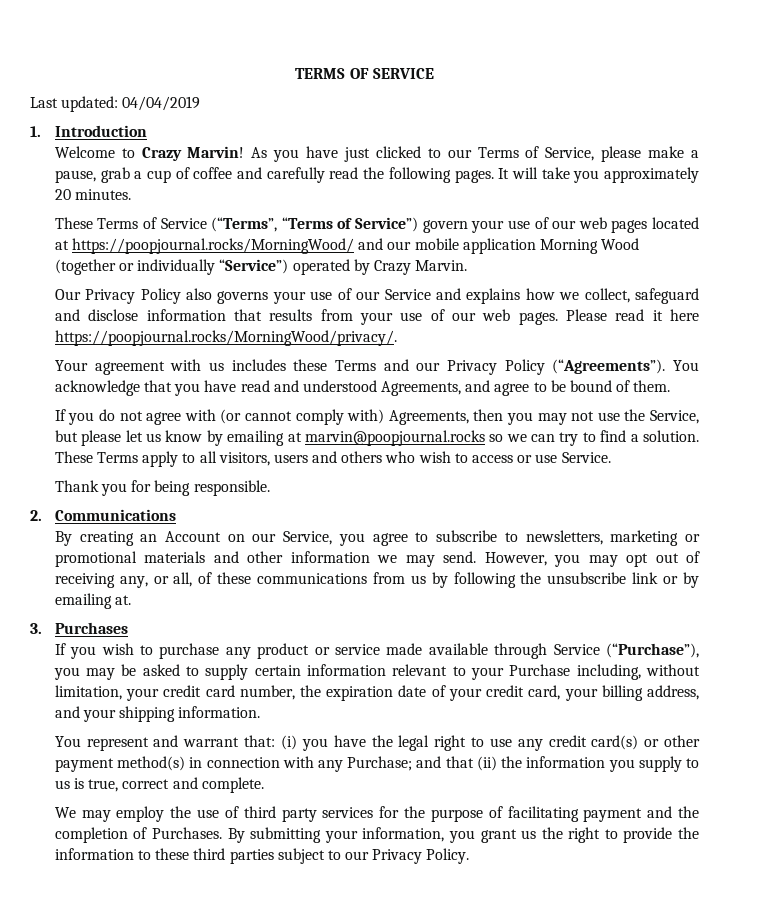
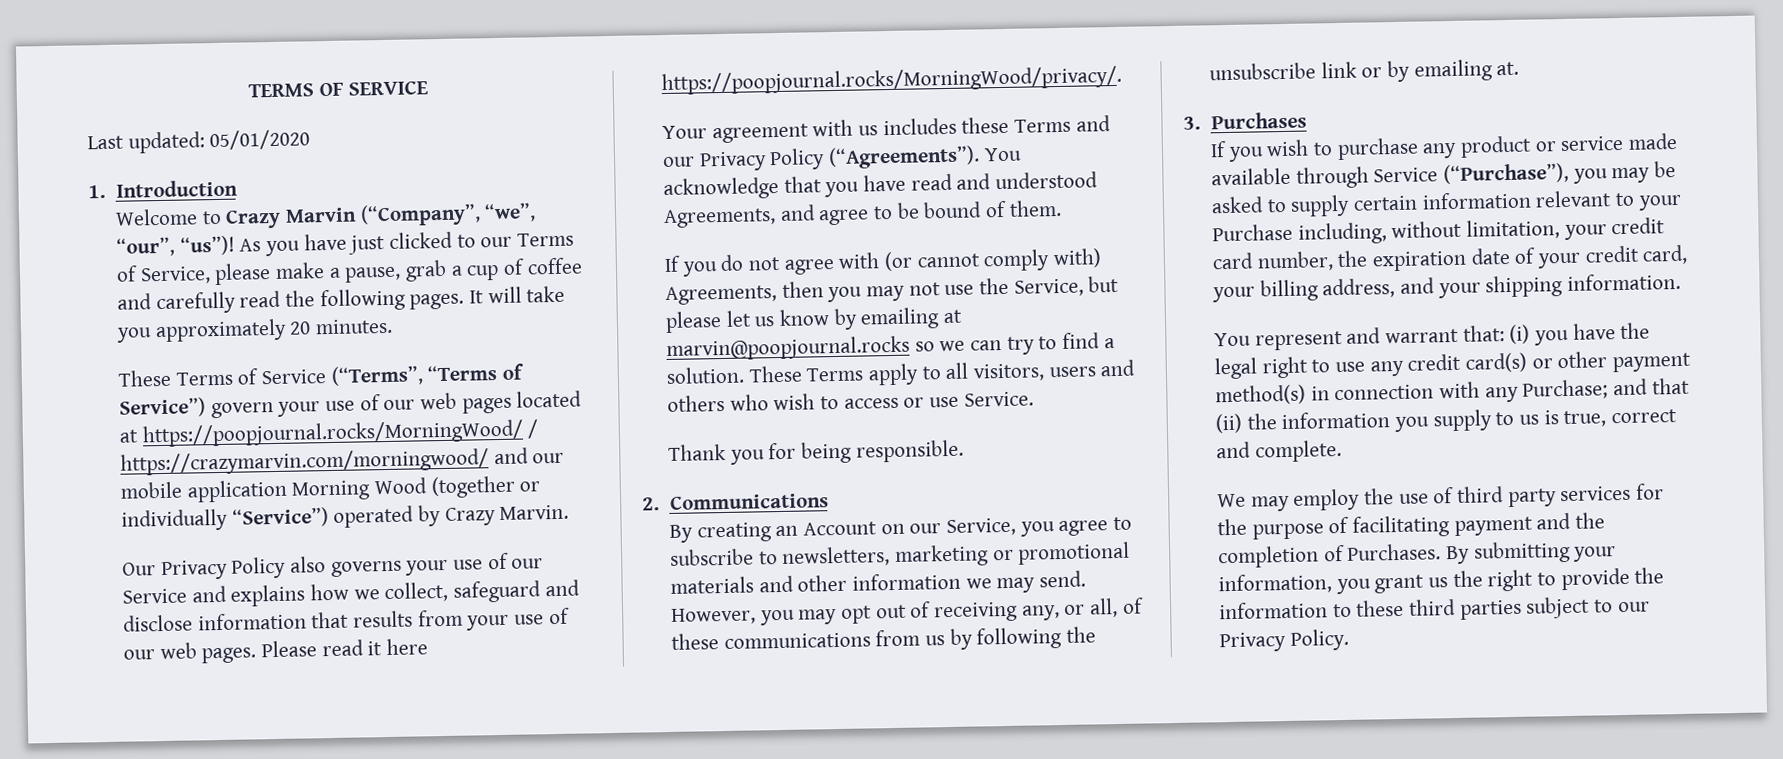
- Last updated: 04/04/2019
+ Last updated: 05/01/2020
- Welcome to Crazy Marvin!
+ Welcome to Crazy Marvin (“Company”, “we”, “our”, “us”)!
- These Terms of Service (“Terms”, “Terms of Service”) govern your use of our web pages located at https://poopjournal.rocks/MorningWood/ and our mobile application Morning Wood (together or individually “Service”) operated by Crazy Marvin.
+ These Terms of Service (“Terms”, “Terms of Service”) govern your use of our web pages located at https://poopjournal.rocks/MorningWood/ / https://crazymarvin.com/morningwood/ and our mobile application Morning Wood (together or individually “Service”) operated by Crazy Marvin.

